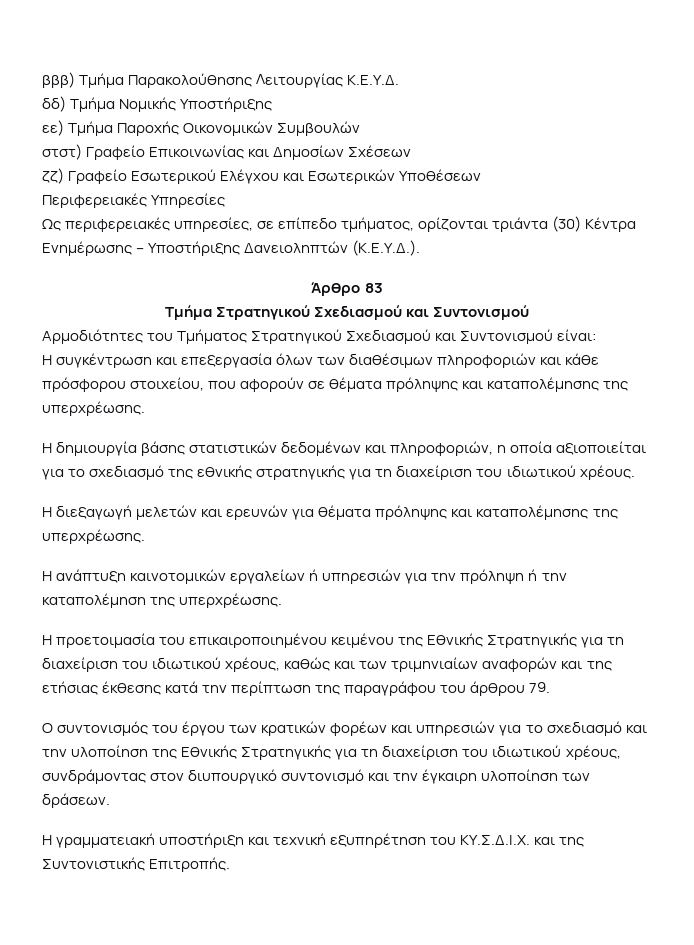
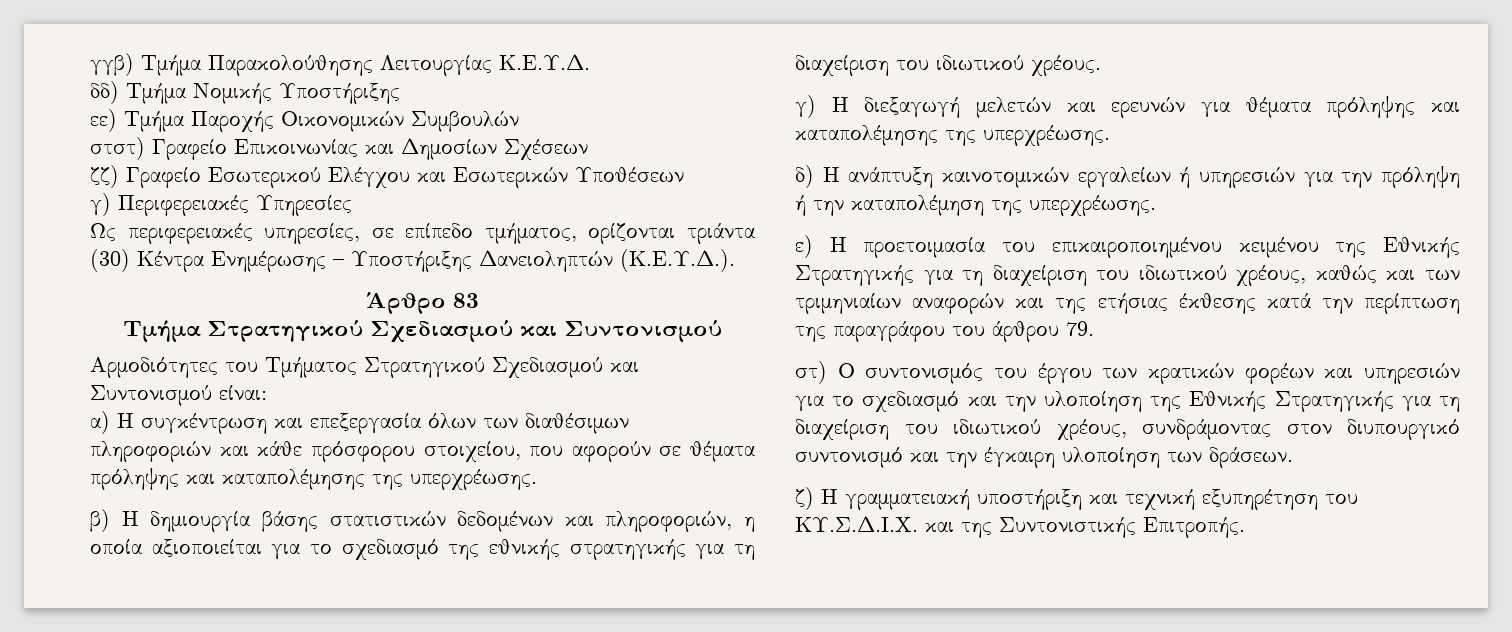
- βββ) Τμήμα Παρακολούθησης Λειτουργίας Κ.Ε.Υ.Δ.
+ γγβ) Τμήμα Παρακολούθησης Λειτουργίας Κ.Ε.Υ.Δ.
- Περιφερειακές Υπηρεσίες
+ γ) Περιφερειακές Υπηρεσίες
- Η συγκέντρωση και επεξεργασία όλων των διαθέσιμων πληροφοριών και κάθε πρόσφορου στοιχείου, που αφορούν σε θέματα πρόληψης και καταπολέμησης της υπερχρέωσης.
+ α) Η συγκέντρωση και επεξεργασία όλων των διαθέσιμων πληροφοριών και κάθε πρόσφορου στοιχείου, που αφορούν σε θέματα πρόληψης και καταπολέμησης της υπερχρέωσης.
- Η δημιουργία βάσης στατιστικών δεδομένων και πληροφοριών, η οποία αξιοποιείται για το σχεδιασμό της εθνικής στρατηγικής για τη διαχείριση του ιδιωτικού χρέους.
+ β) Η δημιουργία βάσης στατιστικών δεδομένων και πληροφοριών, η οποία αξιοποιείται για το σχεδιασμό της εθνικής στρατηγικής για τη διαχείριση του ιδιωτικού χρέους.
- Η διεξαγωγή μελετών και ερευνών για θέματα πρόληψης και καταπολέμησης της υπερχρέωσης.
+ γ) Η διεξαγωγή μελετών και ερευνών για θέματα πρόληψης και καταπολέμησης της υπερχρέωσης.
- Η ανάπτυξη καινοτομικών εργαλείων ή υπηρεσιών για την πρόληψη ή την καταπολέμηση της υπερχρέωσης.
+ δ) Η ανάπτυξη καινοτομικών εργαλείων ή υπηρεσιών για την πρόληψη ή την καταπολέμηση της υπερχρέωσης.
- Η προετοιμασία του επικαιροποιημένου κειμένου της Εθνικής Στρατηγικής για τη διαχείριση του ιδιωτικού χρέους, καθώς και των τριμηνιαίων αναφορών και της ετήσιας έκθεσης κατά την περίπτωση της παραγράφου του άρθρου 79.
+ ε) Η προετοιμασία του επικαιροποιημένου κειμένου της Εθνικής Στρατηγικής για τη διαχείριση του ιδιωτικού χρέους, καθώς και των τριμηνιαίων αναφορών και της ετήσιας έκθεσης κατά την περίπτωση της παραγράφου του άρθρου 79.
- Ο συντονισμός του έργου των κρατικών φορέων και υπηρεσιών για το σχεδιασμό και την υλοποίηση της Εθνικής Στρατηγικής για τη διαχείριση του ιδιωτικού χρέους, συνδράμοντας στον διυπουργικό συντονισμό και την έγκαιρη υλοποίηση των δράσεων.
+ στ) Ο συντονισμός του έργου των κρατικών φορέων και υπηρεσιών για το σχεδιασμό και την υλοποίηση της Εθνικής Στρατηγικής για τη διαχείριση του ιδιωτικού χρέους, συνδράμοντας στον διυπουργικό συντονισμό και την έγκαιρη υλοποίηση των δράσεων.
- Η γραμματειακή υποστήριξη και τεχνική εξυπηρέτηση του ΚΥ.Σ.Δ.Ι.Χ. και της Συντονιστικής Επιτροπής.
+ ζ) Η γραμματειακή υποστήριξη και τεχνική εξυπηρέτηση του ΚΥ.Σ.Δ.Ι.Χ. και της Συντονιστικής Επιτροπής.

